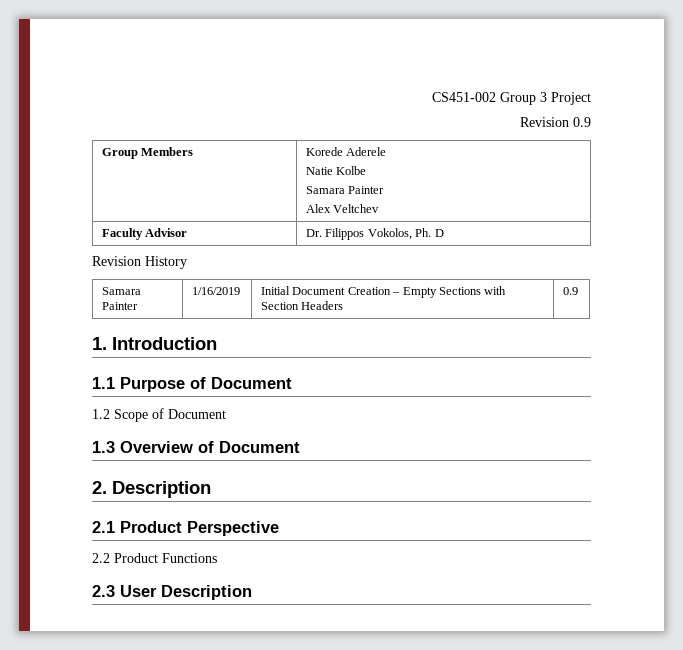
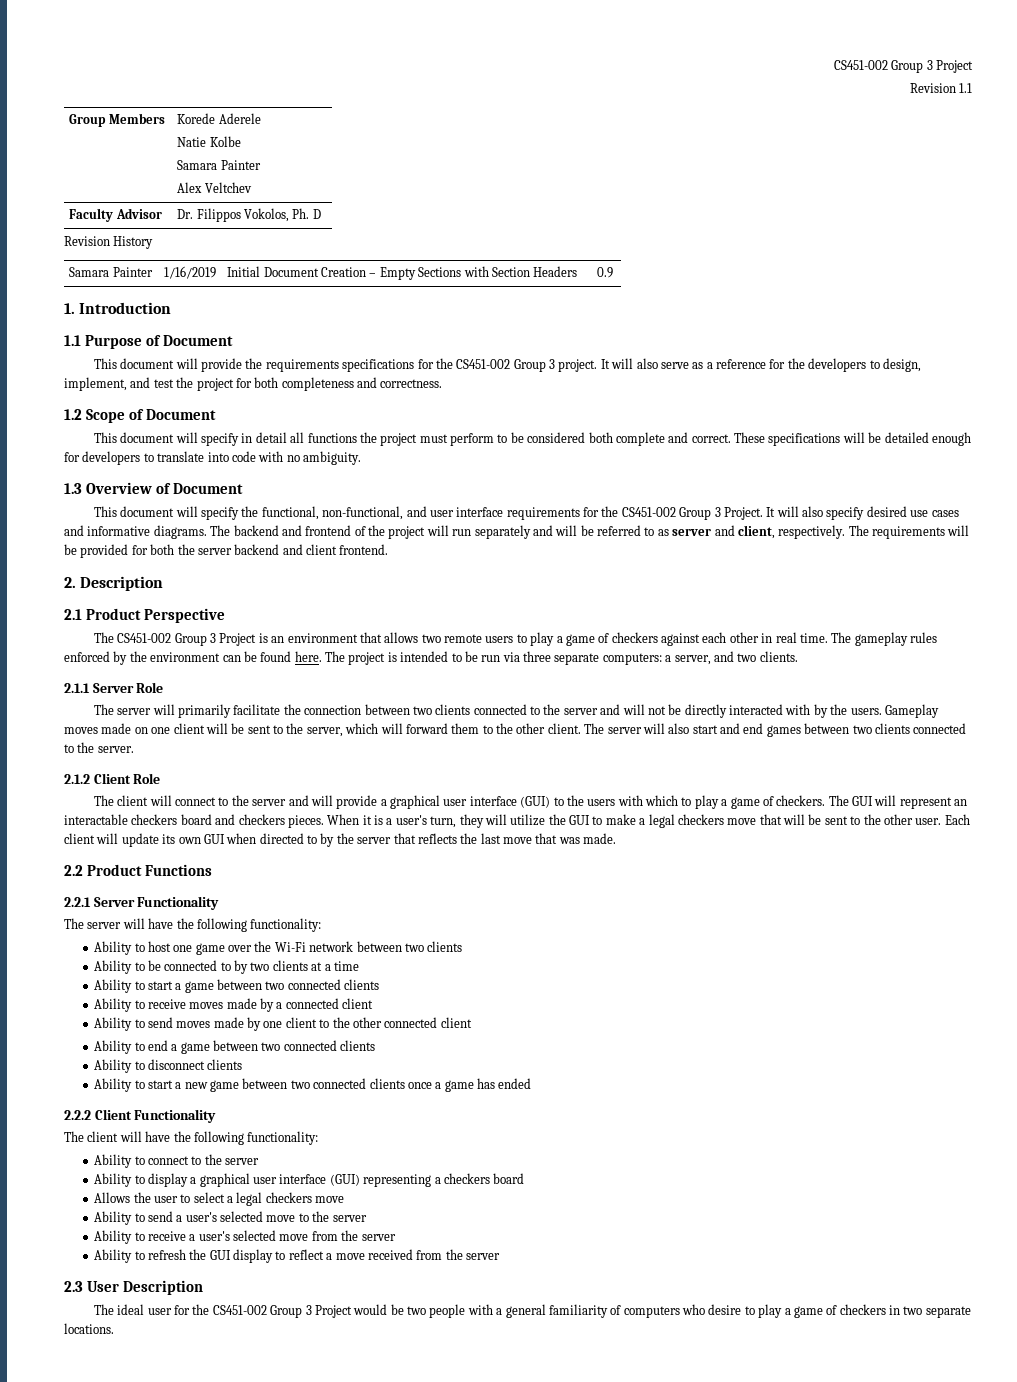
- Revision 0.9
+ Revision 1.1
+ This document will provide the requirements specifications for the CS451-002 Group 3 project. It will also serve as a reference for the developers to design, implement, and test the project for both completeness and correctness.
  1.2 Scope of Document
+ This document will specify in detail all functions the project must perform to be considered both complete and correct. These specifications will be detailed enough for developers to translate into code with no ambiguity.
  1.3 Overview of Document
+ This document will specify the functional, non-functional, and user interface requirements for the CS451-002 Group 3 Project. It will also specify desired use cases and informative diagrams. The backend and frontend of the project will run separately and will be referred to as server and client, respectively. The requirements will be provided for both the server backend and client frontend.
+ The CS451-002 Group 3 Project is an environment that allows two remote users to play a game of checkers against each other in real time. The gameplay rules enforced by the environment can be found here. The project is intended to be run via three separate computers: a server, and two clients.
+ 2.1.1 Server Role
+ The server will primarily facilitate the connection between two clients connected to the server and will not be directly interacted with by the users. Gameplay moves made on one client will be sent to the server, which will forward them to the other client. The server will also start and end games between two clients connected to the server.
+ 2.1.2 Client Role
+ The client will connect to the server and will provide a graphical user interface (GUI) to the users with which to play a game of checkers. The GUI will represent an interactable checkers board and checkers pieces. When it is a user's turn, they will utilize the GUI to make a legal checkers move that will be sent to the other user. Each client will update its own GUI when directed to by the server that reflects the last move that was made.
  2.2 Product Functions
+ 2.2.1 Server Functionality
+ The server will have the following functionality:
+ Ability to host one game over the Wi-Fi network between two clients
+ Ability to be connected to by two clients at a time
+ Ability to start a game between two connected clients
+ Ability to receive moves made by a connected client
+ Ability to send moves made by one client to the other connected client
+ Ability to end a game between two connected clients
+ Ability to disconnect clients
+ Ability to start a new game between two connected clients once a game has ended
+ 2.2.2 Client Functionality
+ The client will have the following functionality:
+ Ability to connect to the server
+ Ability to display a graphical user interface (GUI) representing a checkers board
+ Allows the user to select a legal checkers move
+ Ability to send a user's selected move to the server
+ Ability to receive a user's selected move from the server
+ Ability to refresh the GUI display to reflect a move received from the server
  2.3 User Description
+ The ideal user for the CS451-002 Group 3 Project would be two people with a general familiarity of computers who desire to play a game of checkers in two separate locations.

